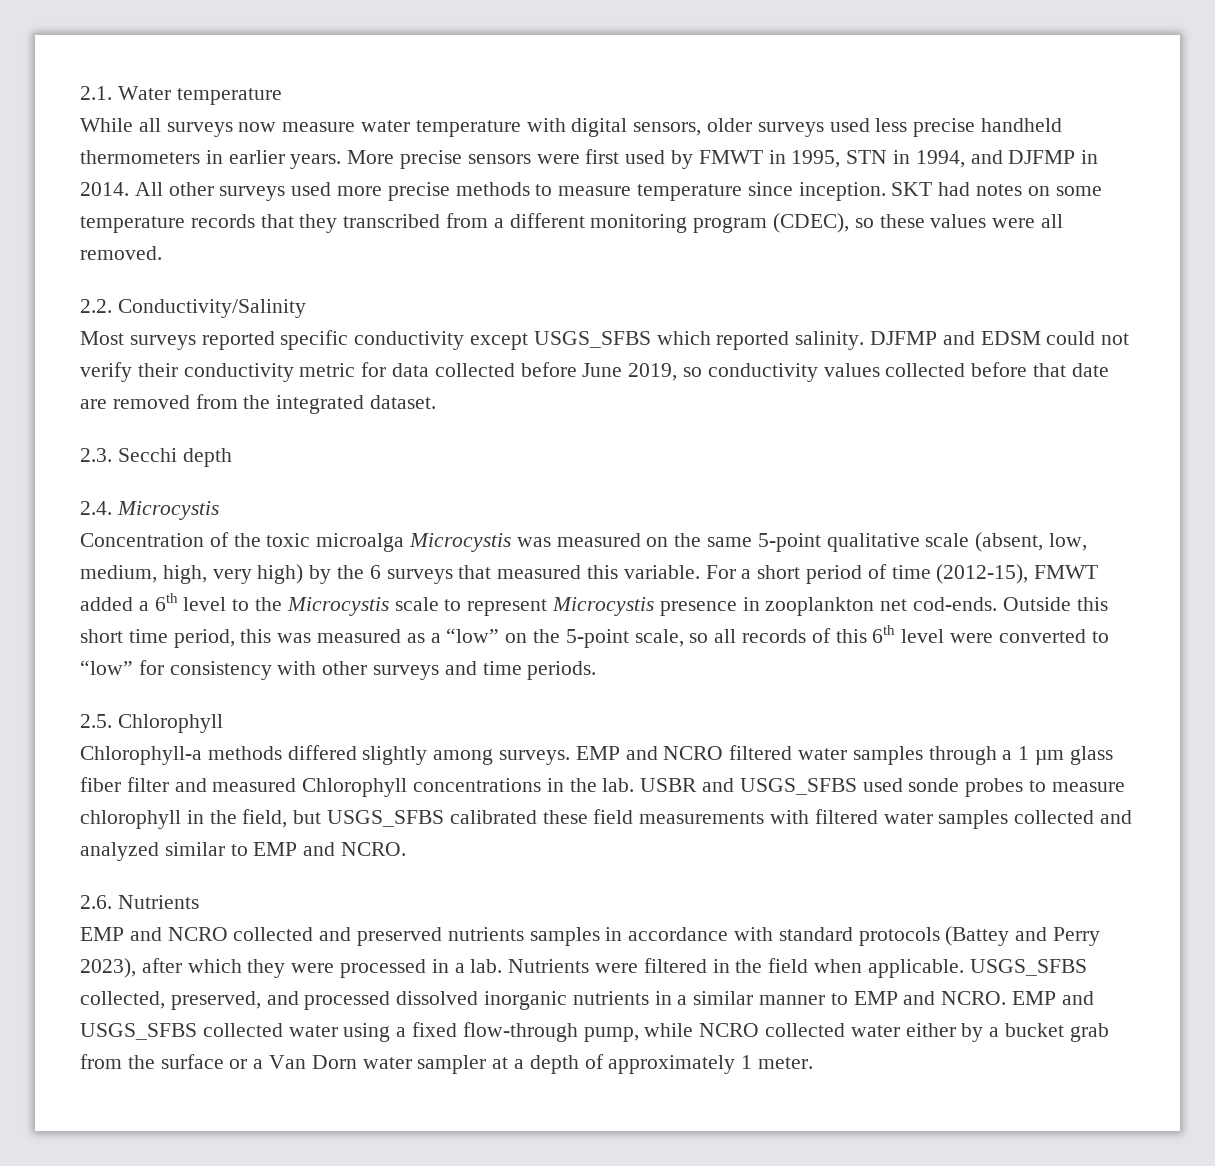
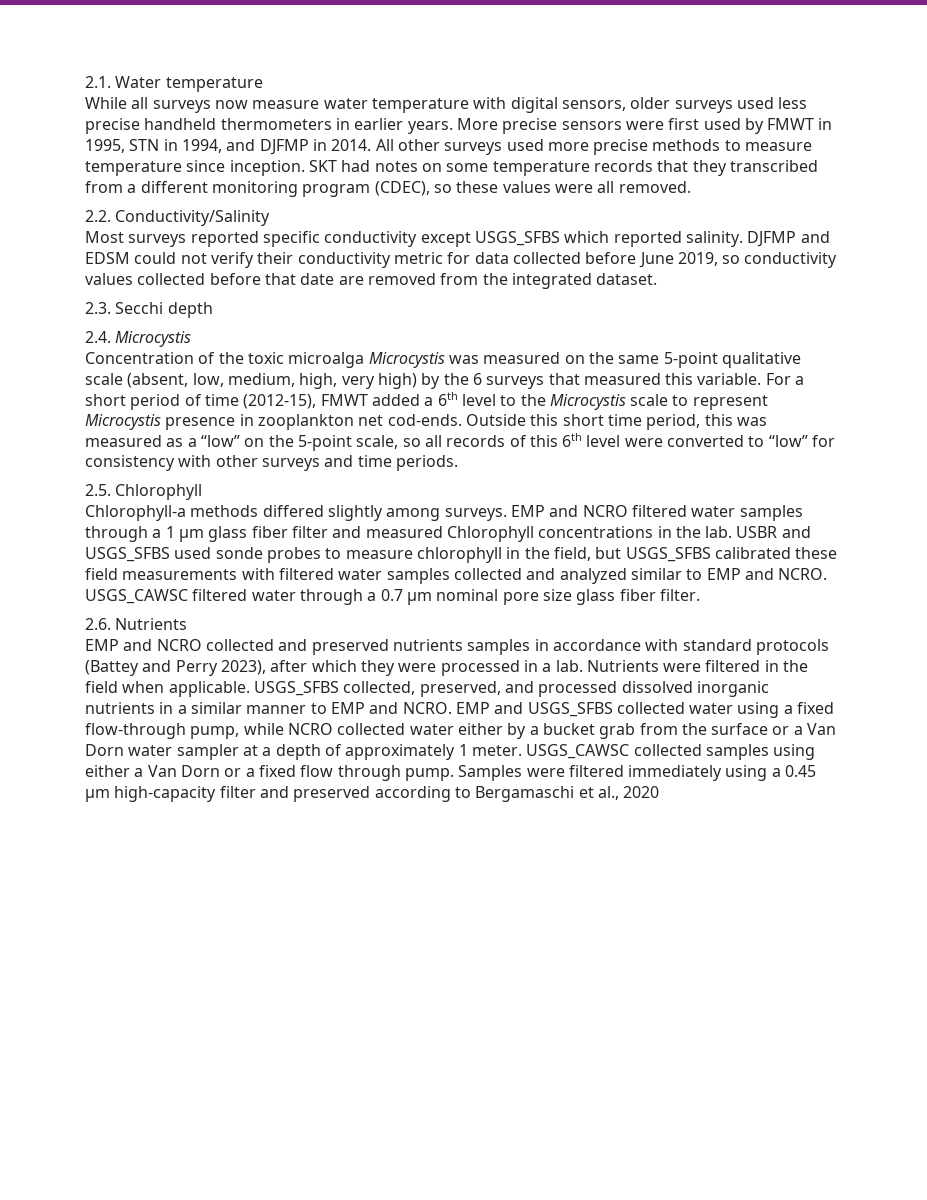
+ USGS_CAWSC filtered water through a 0.7 µm nominal pore size glass fiber filter.
+ USGS_CAWSC collected samples using either a Van Dorn or a fixed flow through pump. Samples were filtered immediately using a 0.45 µm high-capacity filter and preserved according to Bergamaschi et al., 2020

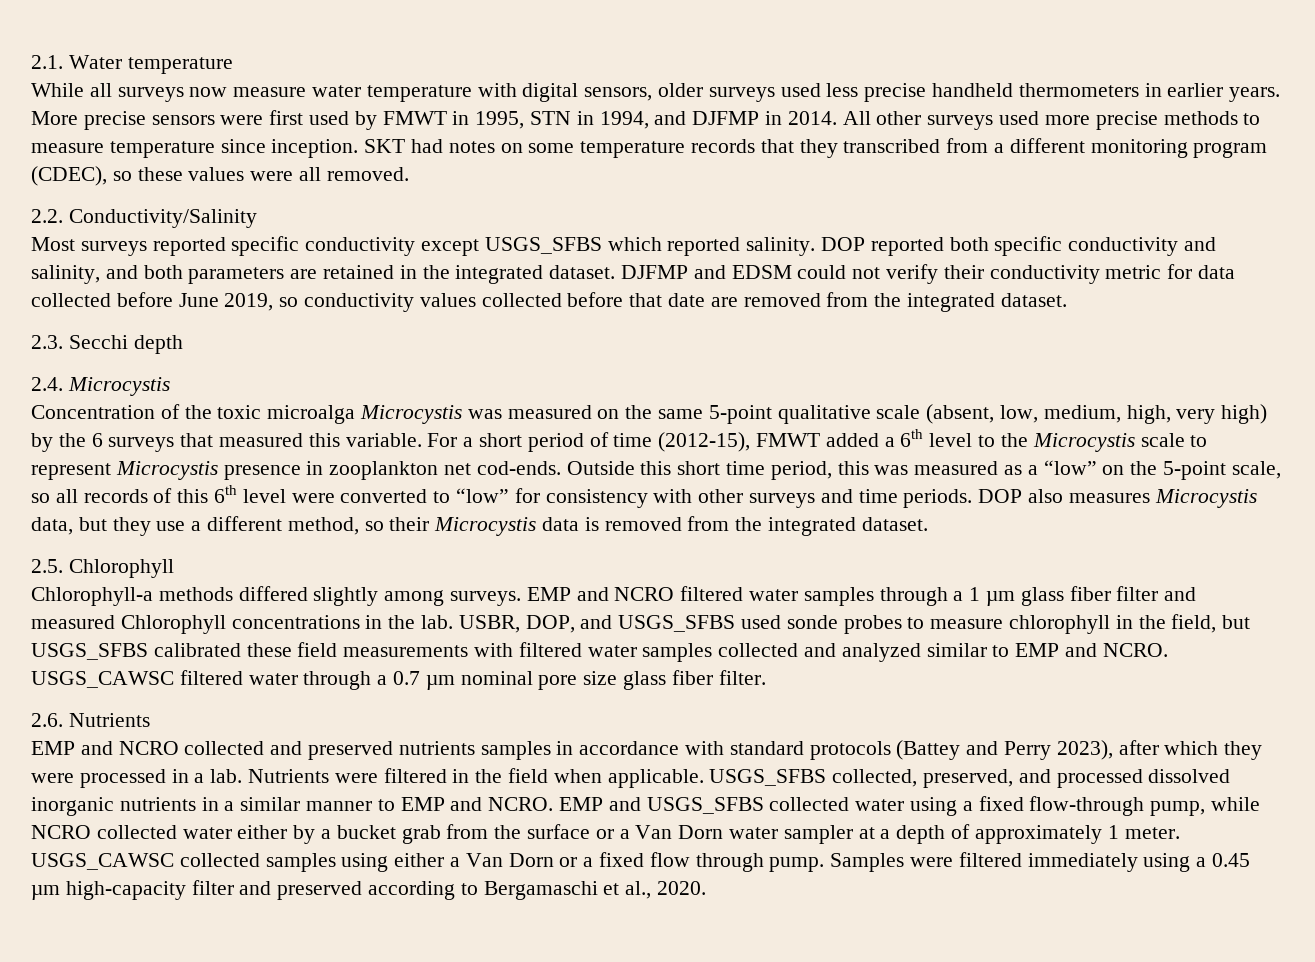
+ DOP reported both specific conductivity and salinity, and both parameters are retained in the integrated dataset.
+ DOP also measures Microcystis data, but they use a different method, so their Microcystis data is removed from the integrated dataset.
- USBR and USGS_SFBS used sonde probes to measure chlorophyll in the field, but USGS_SFBS calibrated these field measurements with filtered water samples collected and analyzed similar to EMP and NCRO.
+ USBR, DOP, and USGS_SFBS used sonde probes to measure chlorophyll in the field, but USGS_SFBS calibrated these field measurements with filtered water samples collected and analyzed similar to EMP and NCRO.
- Samples were filtered immediately using a 0.45 µm high-capacity filter and preserved according to Bergamaschi et al., 2020
+ Samples were filtered immediately using a 0.45 µm high-capacity filter and preserved according to Bergamaschi et al., 2020.

